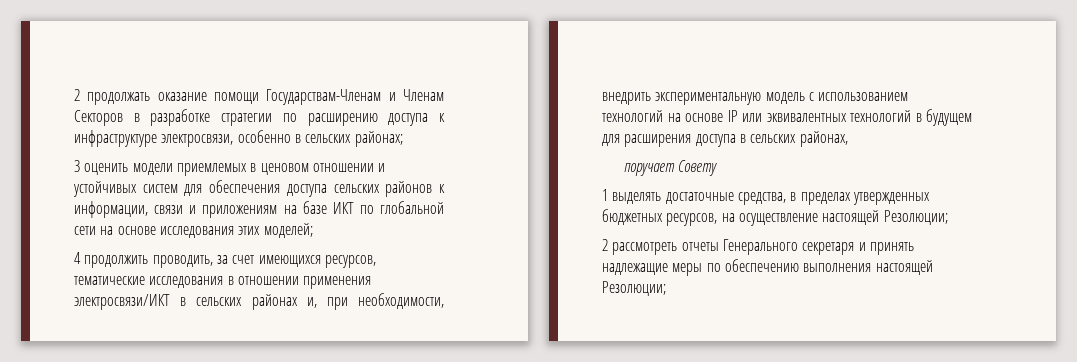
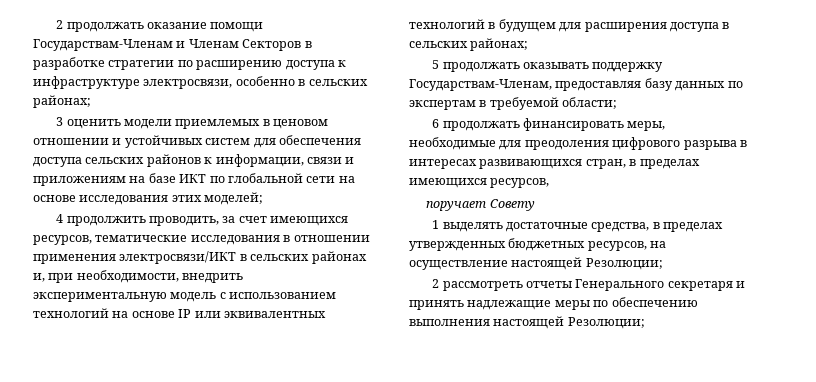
- 4 продолжить проводить, за счет имеющихся ресурсов, тематические исследования в отношении применения электросвязи/ИКТ в сельских районах и, при необходимости, внедрить экспериментальную модель с использованием технологий на основе IP или эквивалентных технологий в будущем для расширения доступа в сельских районах,
+ 4 продолжить проводить, за счет имеющихся ресурсов, тематические исследования в отношении применения электросвязи/ИКТ в сельских районах и, при необходимости, внедрить экспериментальную модель с использованием технологий на основе IP или эквивалентных технологий в будущем для расширения доступа в сельских районах;
+ 5 продолжать оказывать поддержку Государствам-Членам, предоставляя базу данных по экспертам в требуемой области;
+ 6 продолжать финансировать меры, необходимые для преодоления цифрового разрыва в интересах развивающихся стран, в пределах имеющихся ресурсов,

